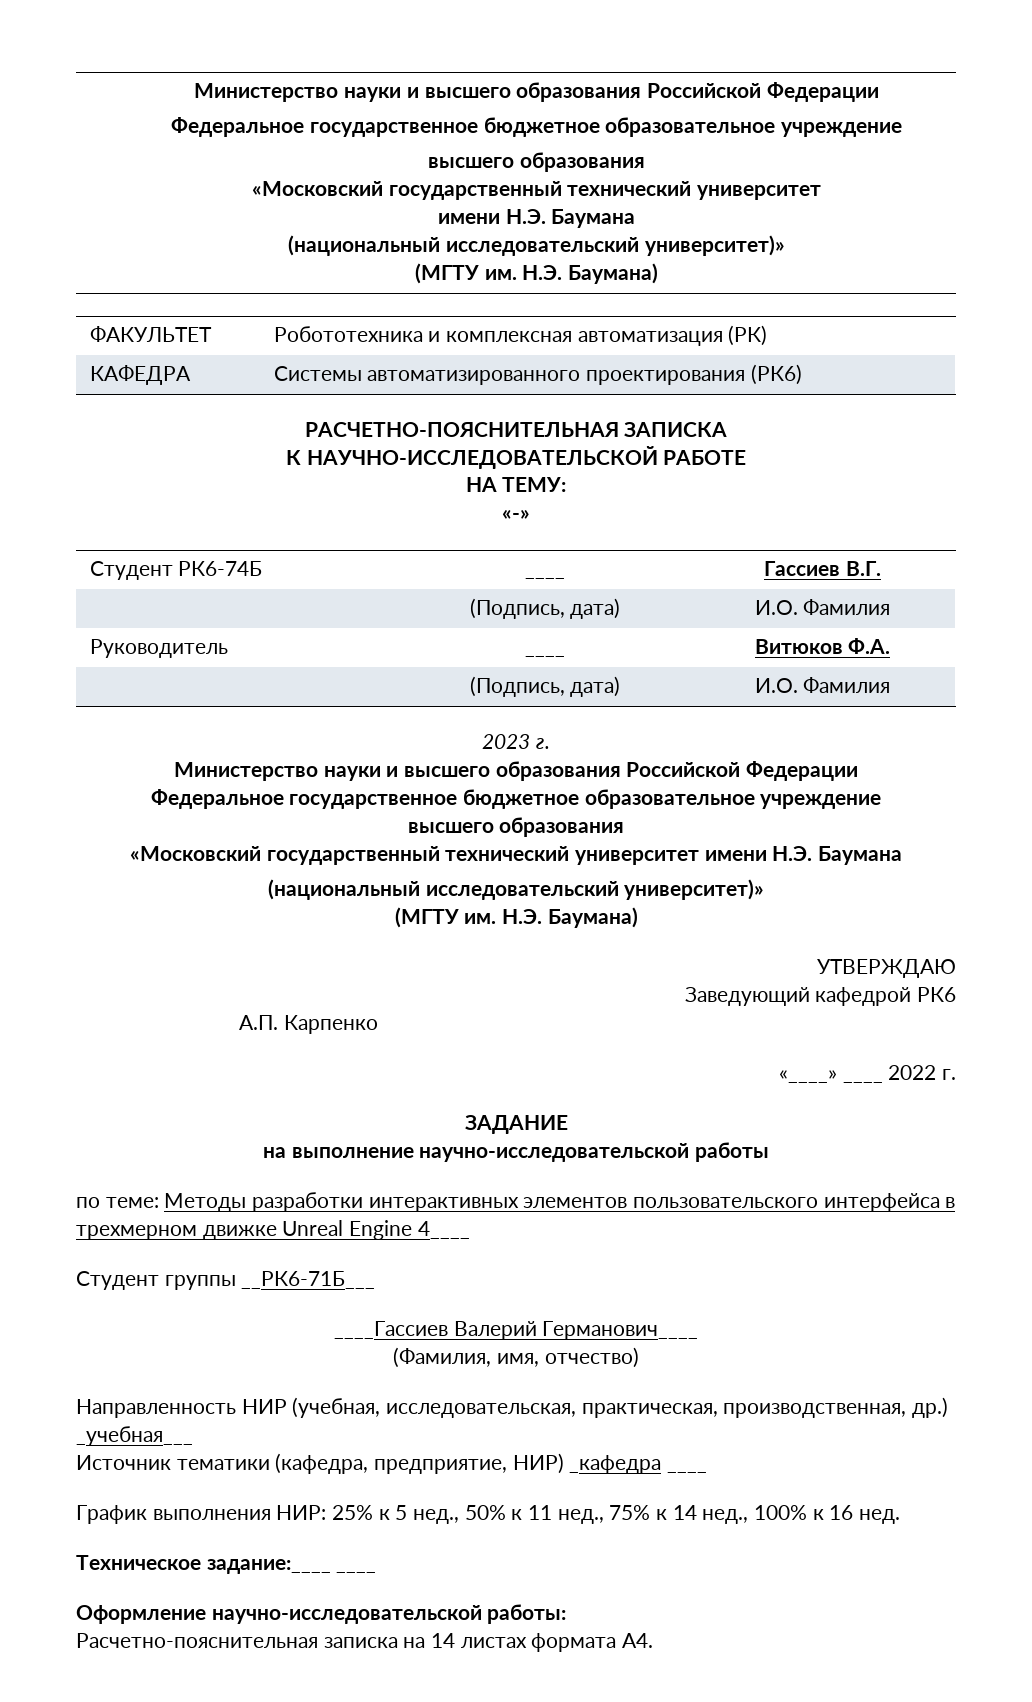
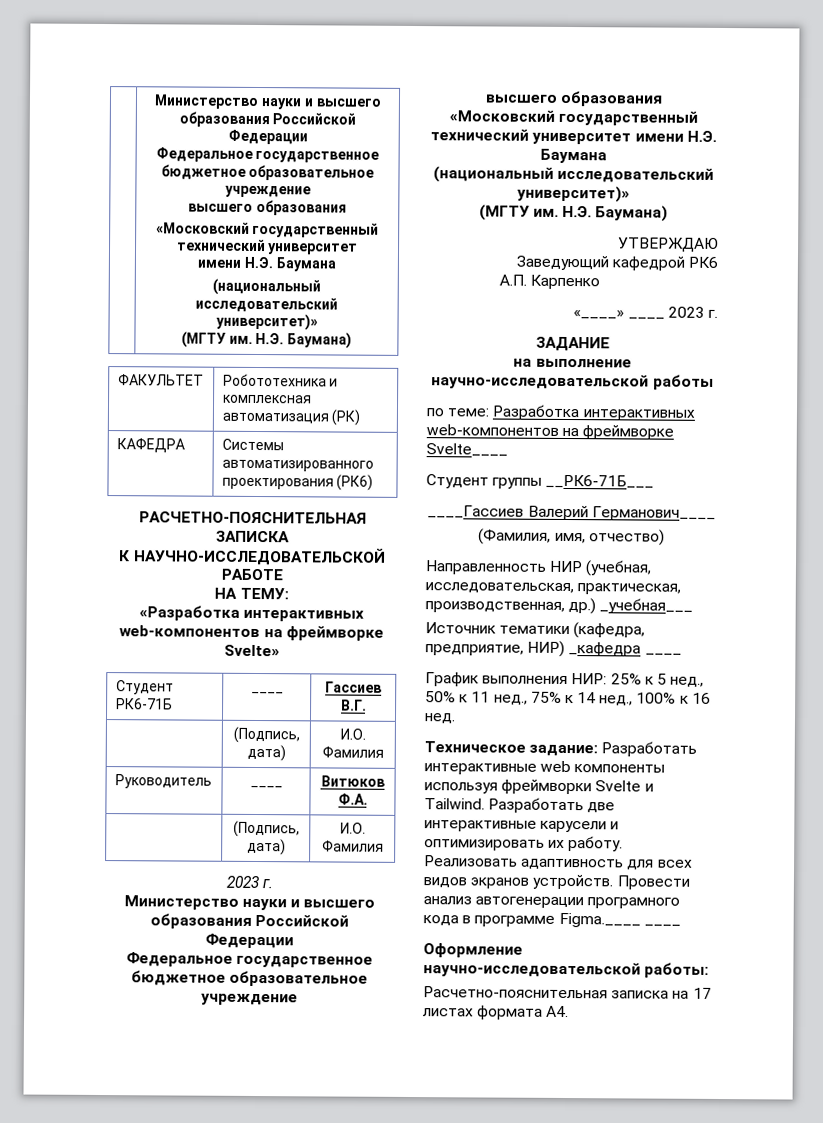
- «-»
- Студент РК6-74Б | ____ | Гассиев В.Г.
+ «Разработка интерактивных web-компонентов на фреймворке Svelte»
+ Студент РК6-71Б | ____ | Гассиев В.Г.
- «____» ____ 2022 г.
+ «____» ____ 2023 г.
- по теме: Методы разработки интерактивных элементов пользовательского интерфейса в трехмерном движке Unreal Engine 4____
+ по теме: Разработка интерактивных web-компонентов на фреймворке Svelte____
- Техническое задание:____ ____
+ Техническое задание: Разработать интерактивные web компоненты используя фреймворки Svelte и Tailwind. Разработать две интерактивные карусели и оптимизировать их работу. Реализовать адаптивность для всех видов экранов устройств. Провести анализ автогенерации програмного кода в программе Figma.____ ____
- Расчетно-пояснительная записка на 14 листах формата А4.
+ Расчетно-пояснительная записка на 17 листах формата А4.

